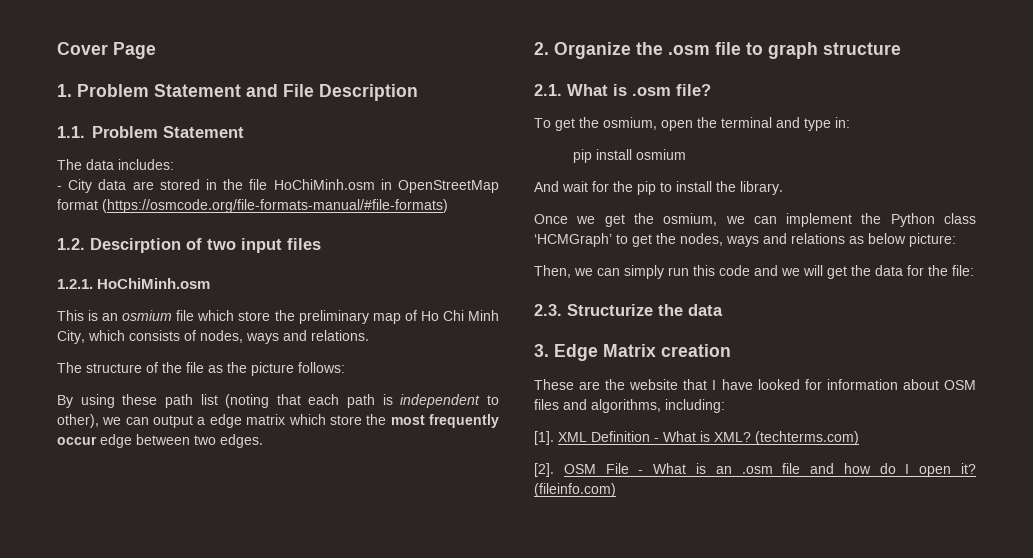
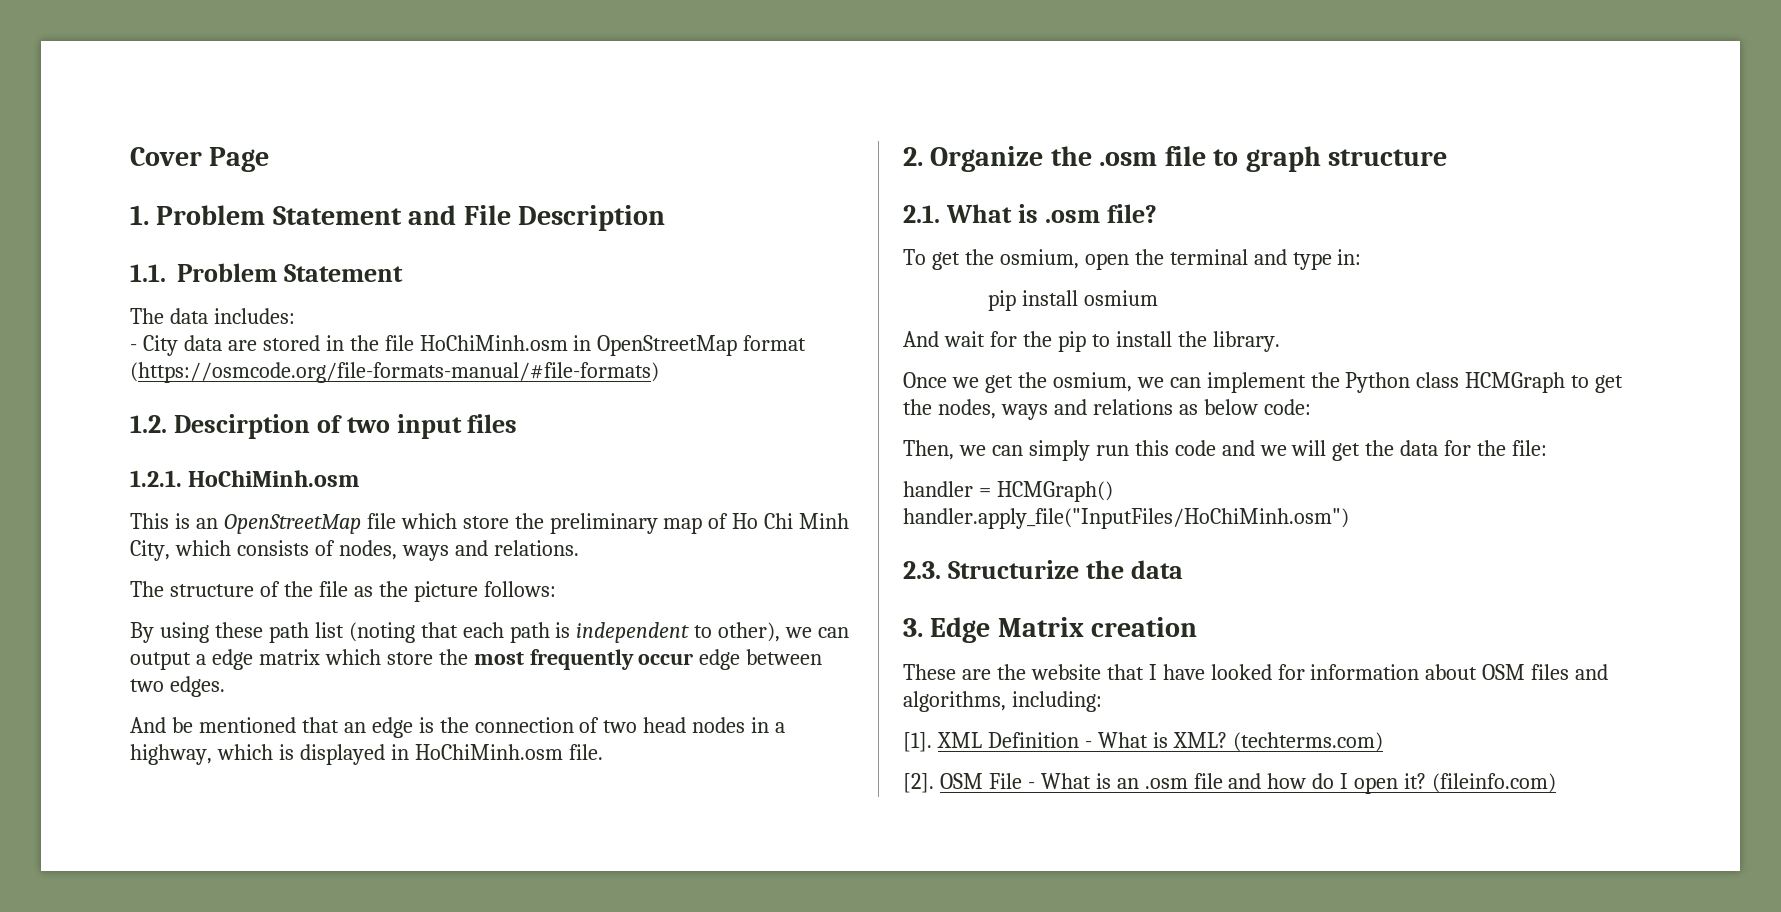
- This is an osmium file which store the preliminary map of Ho Chi Minh City, which consists of nodes, ways and relations.
+ This is an OpenStreetMap file which store the preliminary map of Ho Chi Minh City, which consists of nodes, ways and relations.
+ And be mentioned that an edge is the connection of two head nodes in a highway, which is displayed in HoChiMinh.osm file.
- Once we get the osmium, we can implement the Python class ‘HCMGraph’ to get the nodes, ways and relations as below picture:
+ Once we get the osmium, we can implement the Python class HCMGraph to get the nodes, ways and relations as below code:
+ handler = HCMGraph()
+ handler.apply_file("InputFiles/HoChiMinh.osm")

